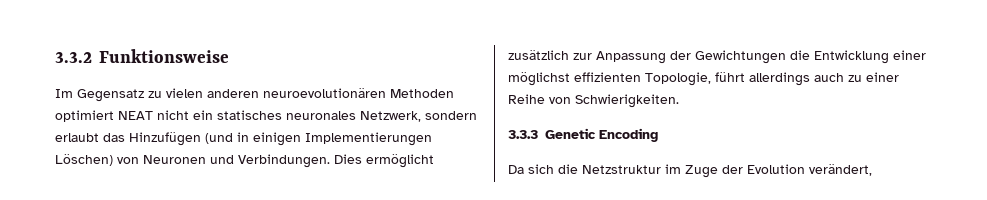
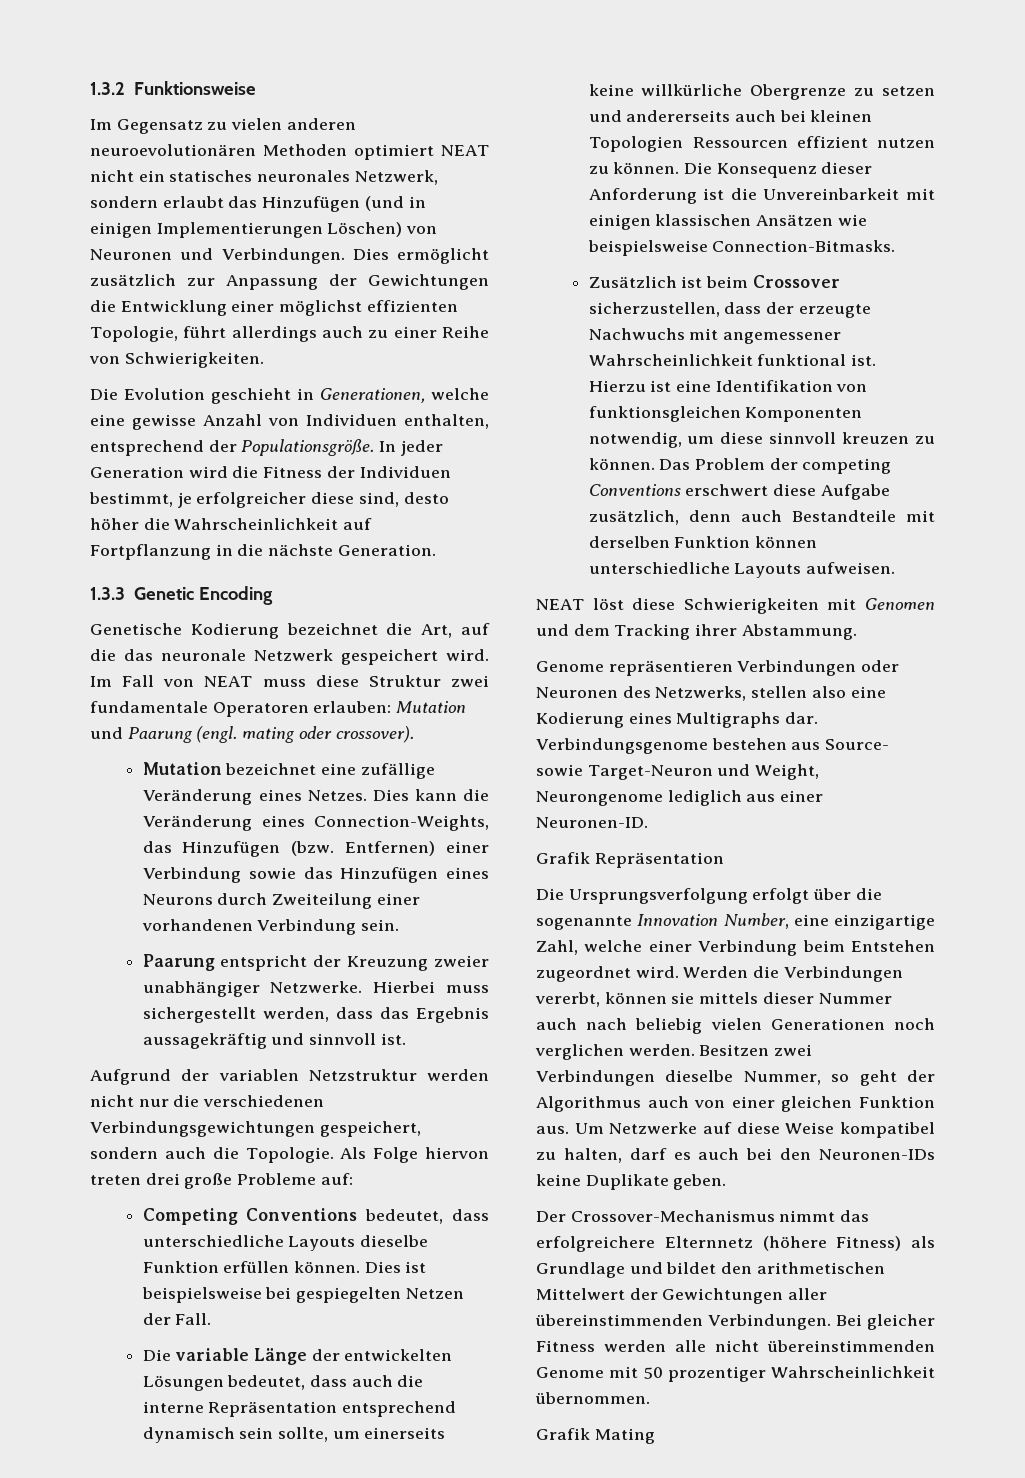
- 3.3.2 Funktionsweise
+ 1.3.2 Funktionsweise
- 3.3.3 Genetic Encoding
- Da sich die Netzstruktur im Zuge der Evolution verändert,
+ Die Evolution geschieht in Generationen, welche eine gewisse Anzahl von Individuen enthalten, entsprechend der Populationsgröße. In jeder Generation wird die Fitness der Individuen bestimmt, je erfolgreicher diese sind, desto höher die Wahrscheinlichkeit auf Fortpflanzung in die nächste Generation.
+ 1.3.3 Genetic Encoding
+ Genetische Kodierung bezeichnet die Art, auf die das neuronale Netzwerk gespeichert wird. Im Fall von NEAT muss diese Struktur zwei fundamentale Operatoren erlauben: Mutation und Paarung (engl. mating oder crossover).
+ Mutation bezeichnet eine zufällige Veränderung eines Netzes. Dies kann die Veränderung eines Connection-Weights, das Hinzufügen (bzw. Entfernen) einer Verbindung sowie das Hinzufügen eines Neurons durch Zweiteilung einer vorhandenen Verbindung sein.
+ Paarung entspricht der Kreuzung zweier unabhängiger Netzwerke. Hierbei muss sichergestellt werden, dass das Ergebnis aussagekräftig und sinnvoll ist.
+ Aufgrund der variablen Netzstruktur werden nicht nur die verschiedenen Verbindungsgewichtungen gespeichert, sondern auch die Topologie. Als Folge hiervon treten drei große Probleme auf:
+ Competing Conventions bedeutet, dass unterschiedliche Layouts dieselbe Funktion erfüllen können. Dies ist beispielsweise bei gespiegelten Netzen der Fall.
+ Die variable Länge der entwickelten Lösungen bedeutet, dass auch die interne Repräsentation entsprechend dynamisch sein sollte, um einerseits keine willkürliche Obergrenze zu setzen und andererseits auch bei kleinen Topologien Ressourcen effizient nutzen zu können. Die Konsequenz dieser Anforderung ist die Unvereinbarkeit mit einigen klassischen Ansätzen wie beispielsweise Connection-Bitmasks.
+ Zusätzlich ist beim Crossover sicherzustellen, dass der erzeugte Nachwuchs mit angemessener Wahrscheinlichkeit funktional ist. Hierzu ist eine Identifikation von funktionsgleichen Komponenten notwendig, um diese sinnvoll kreuzen zu können. Das Problem der competing Conventions erschwert diese Aufgabe zusätzlich, denn auch Bestandteile mit derselben Funktion können unterschiedliche Layouts aufweisen.
+ NEAT löst diese Schwierigkeiten mit Genomen und dem Tracking ihrer Abstammung.
+ Genome repräsentieren Verbindungen oder Neuronen des Netzwerks, stellen also eine Kodierung eines Multigraphs dar. Verbindungsgenome bestehen aus Source- sowie Target-Neuron und Weight, Neurongenome lediglich aus einer Neuronen-ID.
+ Grafik Repräsentation
+ Die Ursprungsverfolgung erfolgt über die sogenannte Innovation Number, eine einzigartige Zahl, welche einer Verbindung beim Entstehen zugeordnet wird. Werden die Verbindungen vererbt, können sie mittels dieser Nummer auch nach beliebig vielen Generationen noch verglichen werden. Besitzen zwei Verbindungen dieselbe Nummer, so geht der Algorithmus auch von einer gleichen Funktion aus. Um Netzwerke auf diese Weise kompatibel zu halten, darf es auch bei den Neuronen-IDs keine Duplikate geben.
+ Der Crossover-Mechanismus nimmt das erfolgreichere Elternnetz (höhere Fitness) als Grundlage und bildet den arithmetischen Mittelwert der Gewichtungen aller übereinstimmenden Verbindungen. Bei gleicher Fitness werden alle nicht übereinstimmenden Genome mit 50 prozentiger Wahrscheinlichkeit übernommen.
+ Grafik Mating

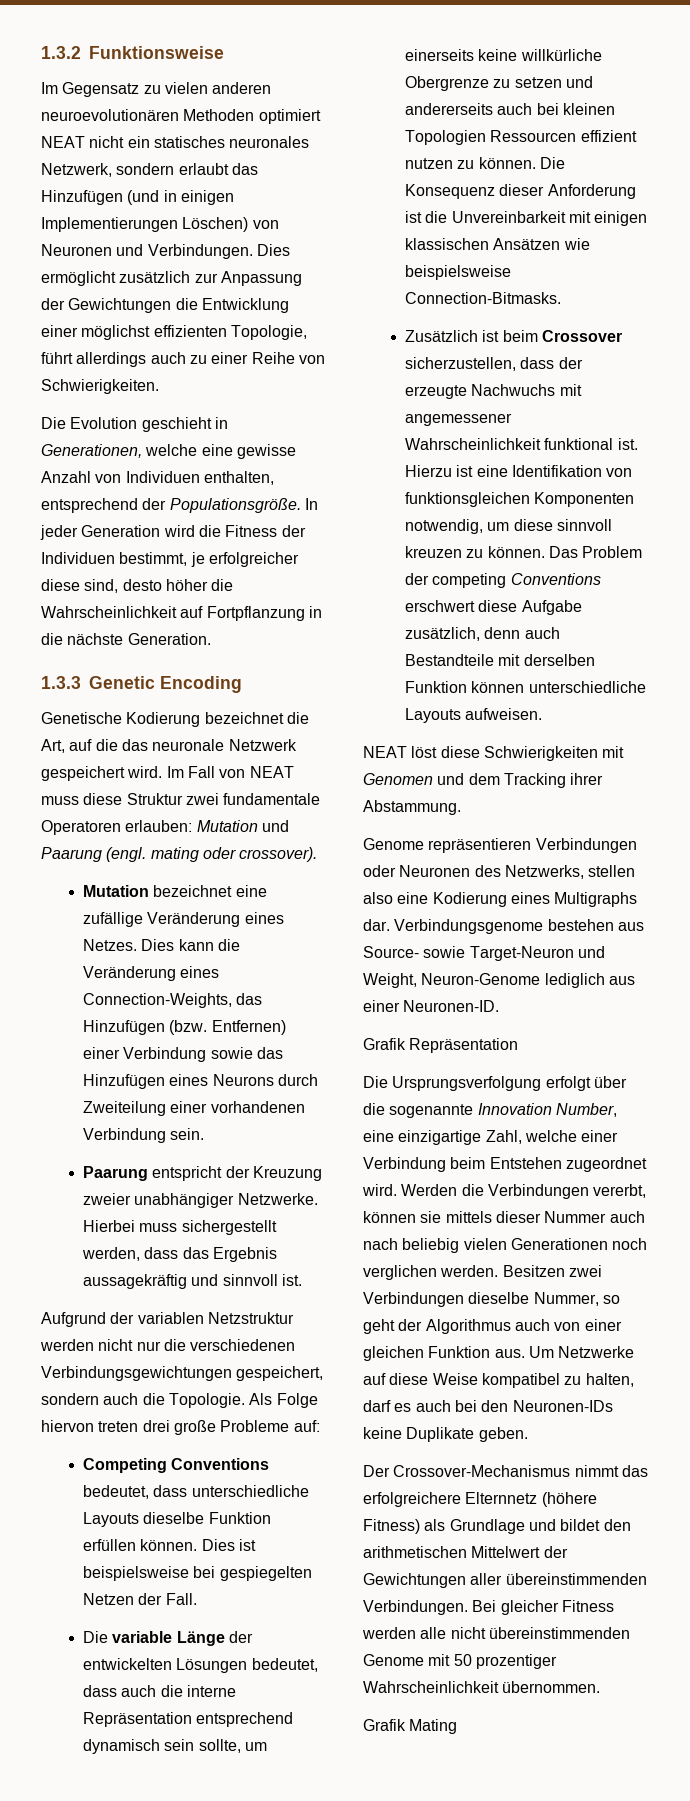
- Verbindungsgenome bestehen aus Source- sowie Target-Neuron und Weight, Neurongenome lediglich aus einer Neuronen-ID.
+ Verbindungsgenome bestehen aus Source- sowie Target-Neuron und Weight, Neuron-Genome lediglich aus einer Neuronen-ID.

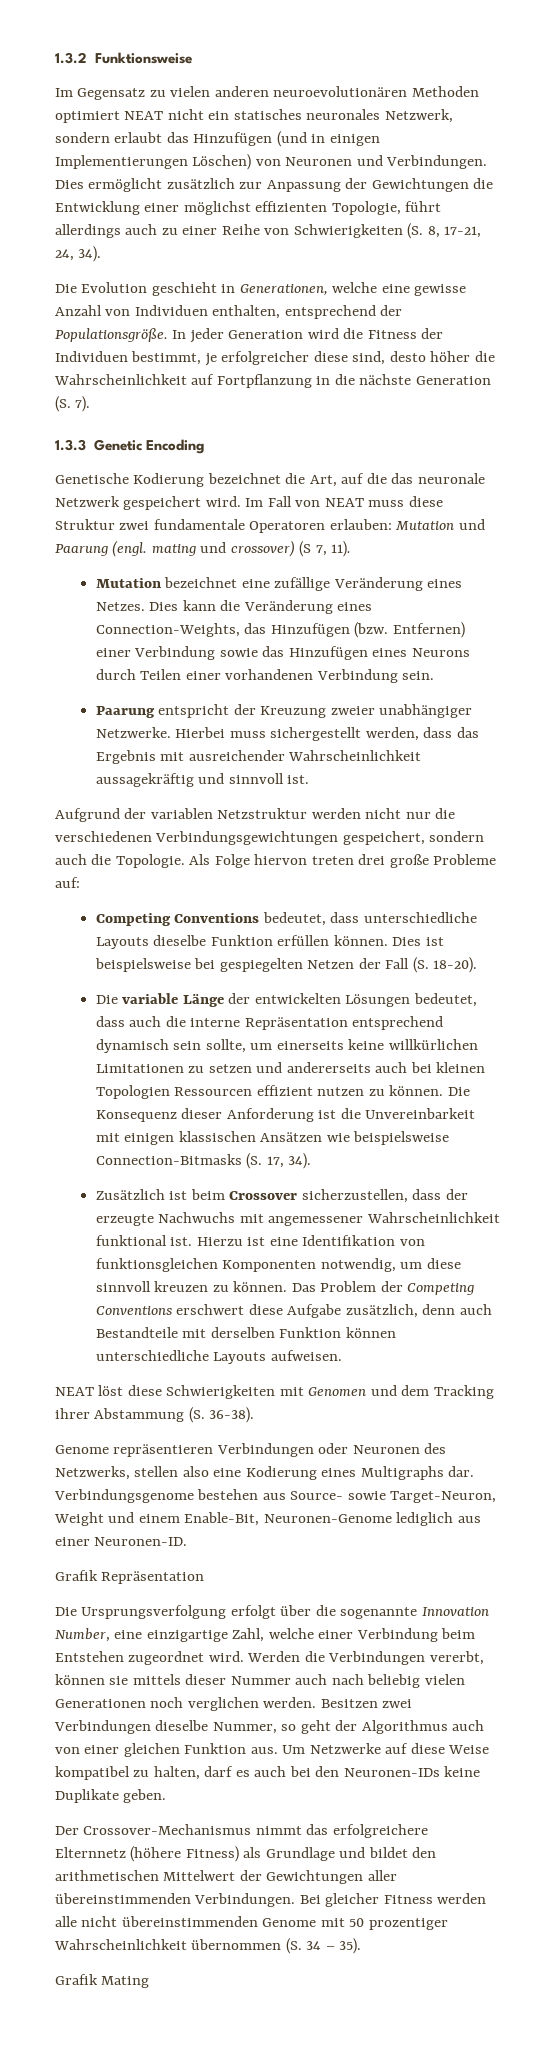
- Dies ermöglicht zusätzlich zur Anpassung der Gewichtungen die Entwicklung einer möglichst effizienten Topologie, führt allerdings auch zu einer Reihe von Schwierigkeiten.
+ Dies ermöglicht zusätzlich zur Anpassung der Gewichtungen die Entwicklung einer möglichst effizienten Topologie, führt allerdings auch zu einer Reihe von Schwierigkeiten (S. 8, 17-21, 24, 34).
- In jeder Generation wird die Fitness der Individuen bestimmt, je erfolgreicher diese sind, desto höher die Wahrscheinlichkeit auf Fortpflanzung in die nächste Generation.
+ In jeder Generation wird die Fitness der Individuen bestimmt, je erfolgreicher diese sind, desto höher die Wahrscheinlichkeit auf Fortpflanzung in die nächste Generation (S. 7).
- Im Fall von NEAT muss diese Struktur zwei fundamentale Operatoren erlauben: Mutation und Paarung (engl. mating oder crossover).
+ Im Fall von NEAT muss diese Struktur zwei fundamentale Operatoren erlauben: Mutation und Paarung (engl. mating und crossover) (S 7, 11).
- Dies kann die Veränderung eines Connection-Weights, das Hinzufügen (bzw. Entfernen) einer Verbindung sowie das Hinzufügen eines Neurons durch Zweiteilung einer vorhandenen Verbindung sein.
+ Dies kann die Veränderung eines Connection-Weights, das Hinzufügen (bzw. Entfernen) einer Verbindung sowie das Hinzufügen eines Neurons durch Teilen einer vorhandenen Verbindung sein.
- Hierbei muss sichergestellt werden, dass das Ergebnis aussagekräftig und sinnvoll ist.
+ Hierbei muss sichergestellt werden, dass das Ergebnis mit ausreichender Wahrscheinlichkeit aussagekräftig und sinnvoll ist.
- Dies ist beispielsweise bei gespiegelten Netzen der Fall.
+ Dies ist beispielsweise bei gespiegelten Netzen der Fall (S. 18-20).
- Die variable Länge der entwickelten Lösungen bedeutet, dass auch die interne Repräsentation entsprechend dynamisch sein sollte, um einerseits keine willkürliche Obergrenze zu setzen und andererseits auch bei kleinen Topologien Ressourcen effizient nutzen zu können.
+ Die variable Länge der entwickelten Lösungen bedeutet, dass auch die interne Repräsentation entsprechend dynamisch sein sollte, um einerseits keine willkürlichen Limitationen zu setzen und andererseits auch bei kleinen Topologien Ressourcen effizient nutzen zu können.
- Die Konsequenz dieser Anforderung ist die Unvereinbarkeit mit einigen klassischen Ansätzen wie beispielsweise Connection-Bitmasks.
+ Die Konsequenz dieser Anforderung ist die Unvereinbarkeit mit einigen klassischen Ansätzen wie beispielsweise Connection-Bitmasks (S. 17, 34).
- Das Problem der competing Conventions erschwert diese Aufgabe zusätzlich, denn auch Bestandteile mit derselben Funktion können unterschiedliche Layouts aufweisen.
+ Das Problem der Competing Conventions erschwert diese Aufgabe zusätzlich, denn auch Bestandteile mit derselben Funktion können unterschiedliche Layouts aufweisen.
- NEAT löst diese Schwierigkeiten mit Genomen und dem Tracking ihrer Abstammung.
+ NEAT löst diese Schwierigkeiten mit Genomen und dem Tracking ihrer Abstammung (S. 36-38).
- Verbindungsgenome bestehen aus Source- sowie Target-Neuron und Weight, Neuron-Genome lediglich aus einer Neuronen-ID.
+ Verbindungsgenome bestehen aus Source- sowie Target-Neuron, Weight und einem Enable-Bit, Neuronen-Genome lediglich aus einer Neuronen-ID.
- Bei gleicher Fitness werden alle nicht übereinstimmenden Genome mit 50 prozentiger Wahrscheinlichkeit übernommen.
+ Bei gleicher Fitness werden alle nicht übereinstimmenden Genome mit 50 prozentiger Wahrscheinlichkeit übernommen (S. 34 – 35).

